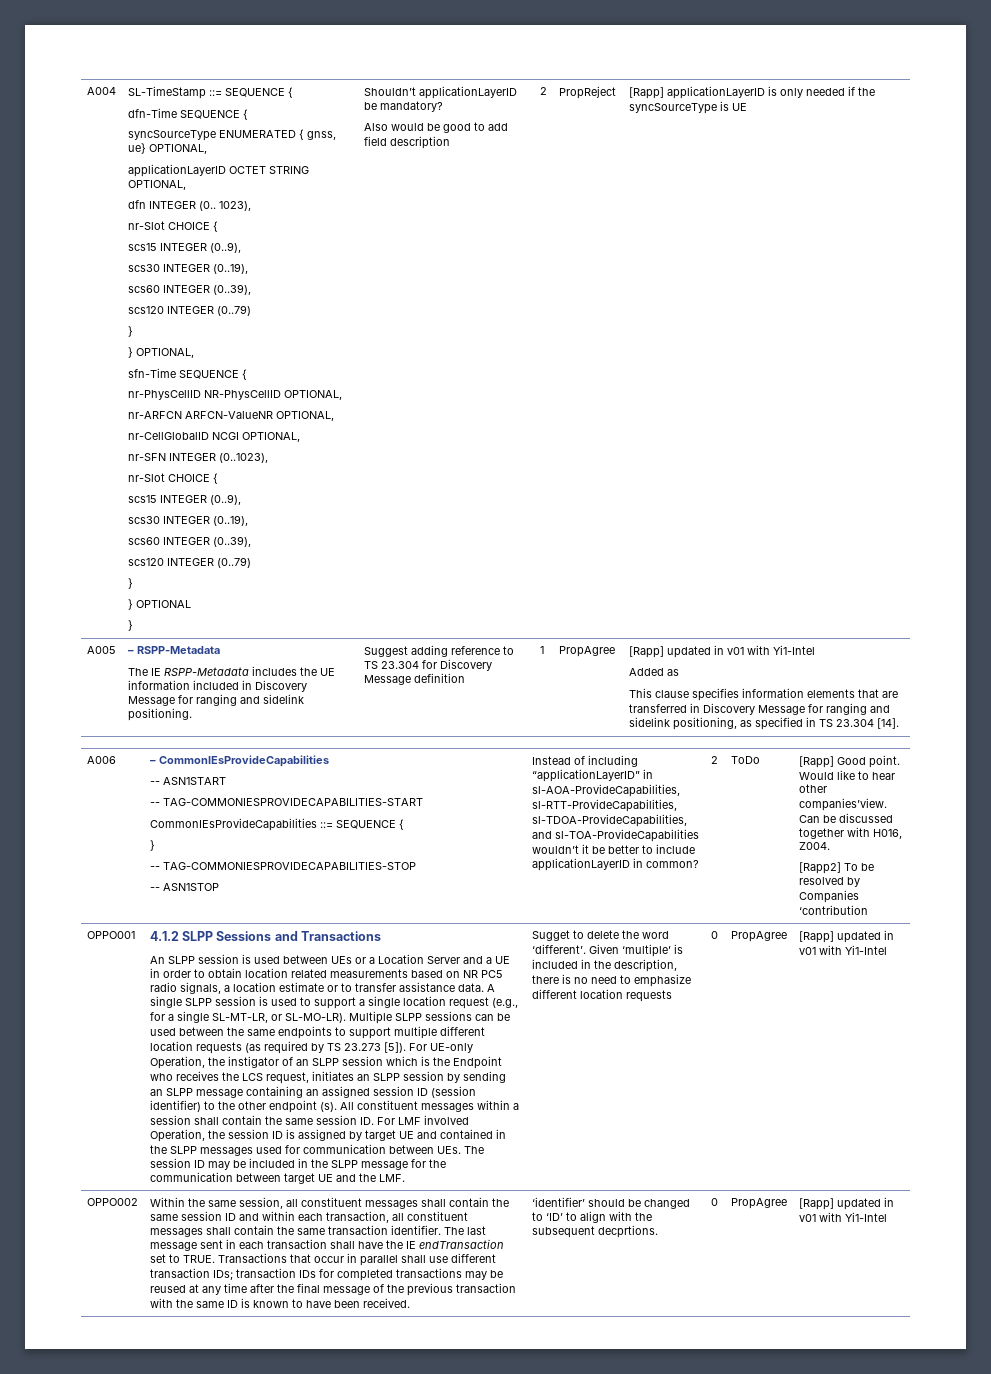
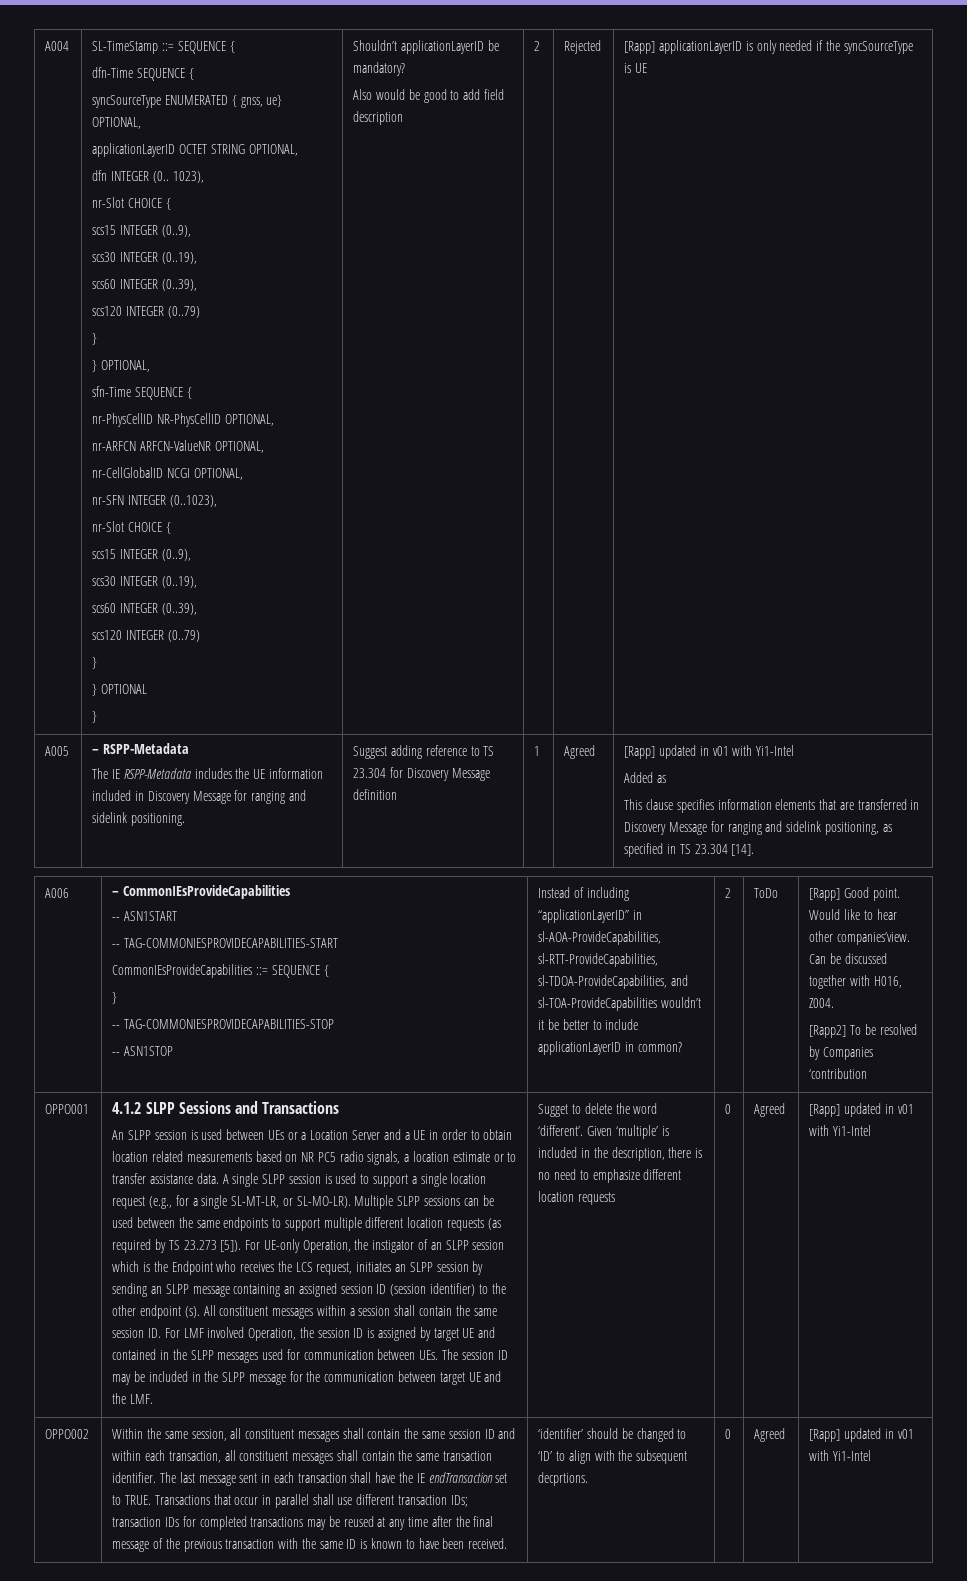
- PropReject
+ Rejected
- 1 | PropAgree
+ 1 | Agreed
- Given ‘multiple’ is included in the description, there is no need to emphasize different location requests | 0 | PropAgree
+ Given ‘multiple’ is included in the description, there is no need to emphasize different location requests | 0 | Agreed
- ‘identifier’ should be changed to ‘ID’ to align with the subsequent decprtions. | 0 | PropAgree
+ ‘identifier’ should be changed to ‘ID’ to align with the subsequent decprtions. | 0 | Agreed

